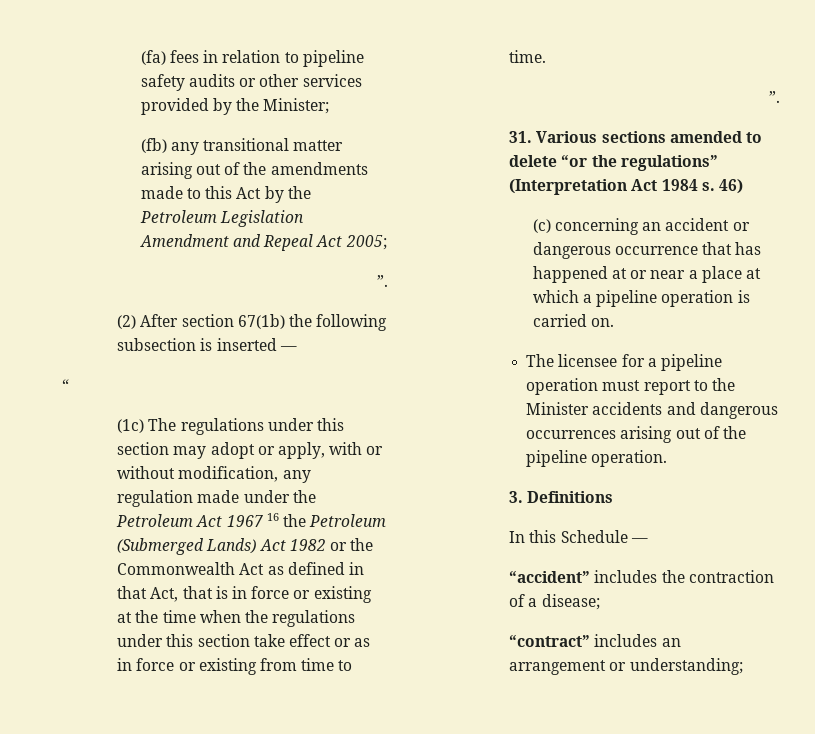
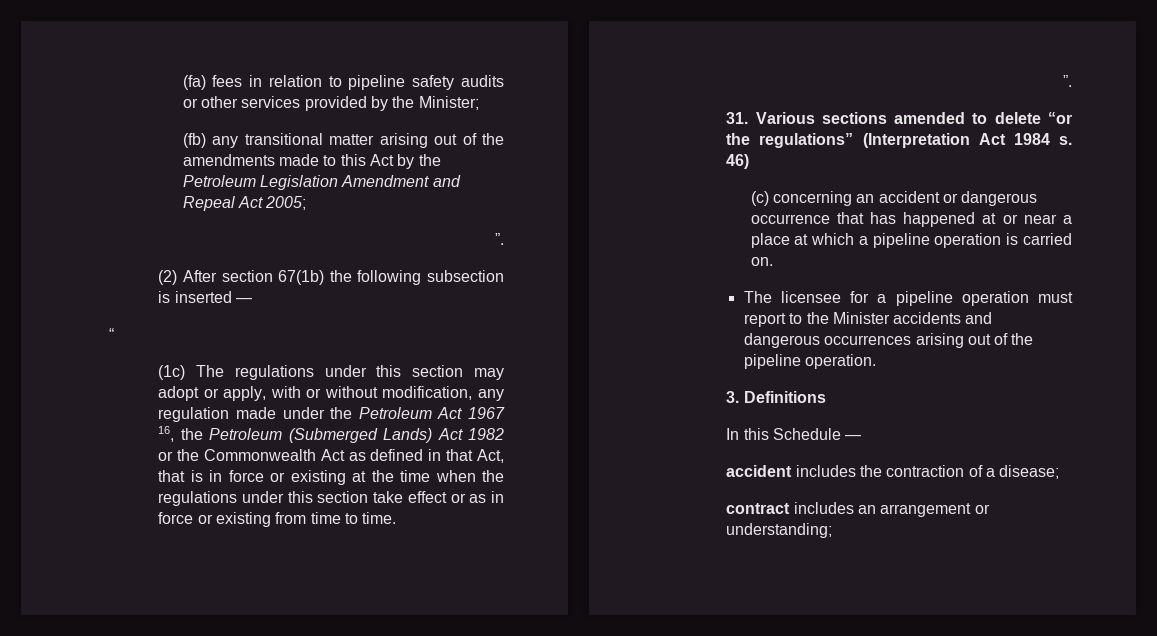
- (1c) The regulations under this section may adopt or apply, with or without modification, any regulation made under the Petroleum Act 1967 16 the Petroleum (Submerged Lands) Act 1982 or the Commonwealth Act as defined in that Act, that is in force or existing at the time when the regulations under this section take effect or as in force or existing from time to time.
+ (1c) The regulations under this section may adopt or apply, with or without modification, any regulation made under the Petroleum Act 1967 16, the Petroleum (Submerged Lands) Act 1982 or the Commonwealth Act as defined in that Act, that is in force or existing at the time when the regulations under this section take effect or as in force or existing from time to time.
- “accident” includes the contraction of a disease;
+ accident includes the contraction of a disease;
- “contract” includes an arrangement or understanding;
+ contract includes an arrangement or understanding;

